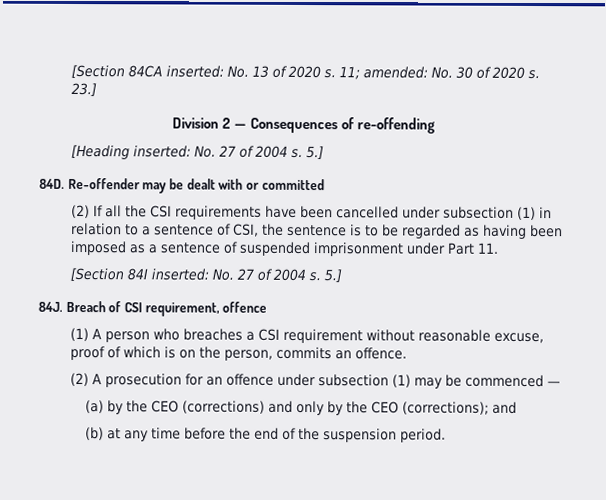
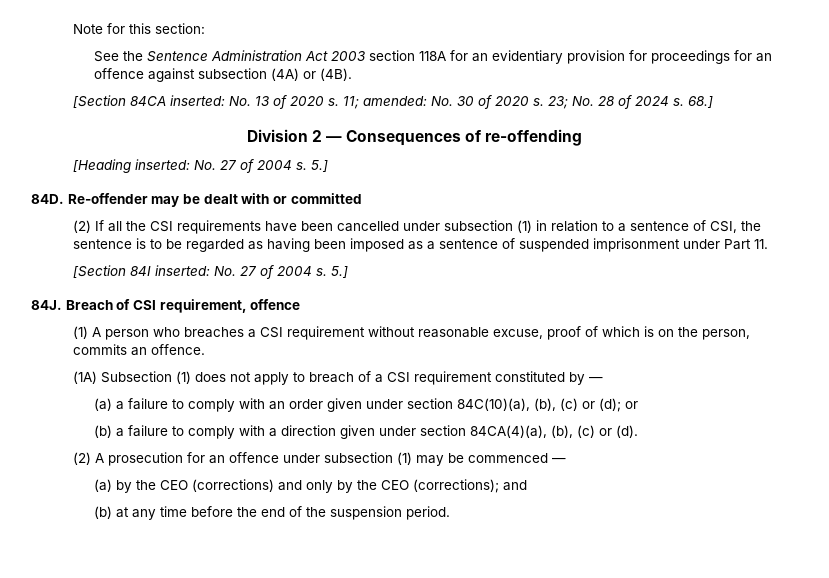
+ Note for this section:
+ See the Sentence Administration Act 2003 section 118A for an evidentiary provision for proceedings for an offence against subsection (4A) or (4B).
- 23.]
+ 23; No. 28 of 2024 s. 68.]
+ (1A) Subsection (1) does not apply to breach of a CSI requirement constituted by —
+ (a) a failure to comply with an order given under section 84C(10)(a), (b), (c) or (d); or
+ (b) a failure to comply with a direction given under section 84CA(4)(a), (b), (c) or (d).

